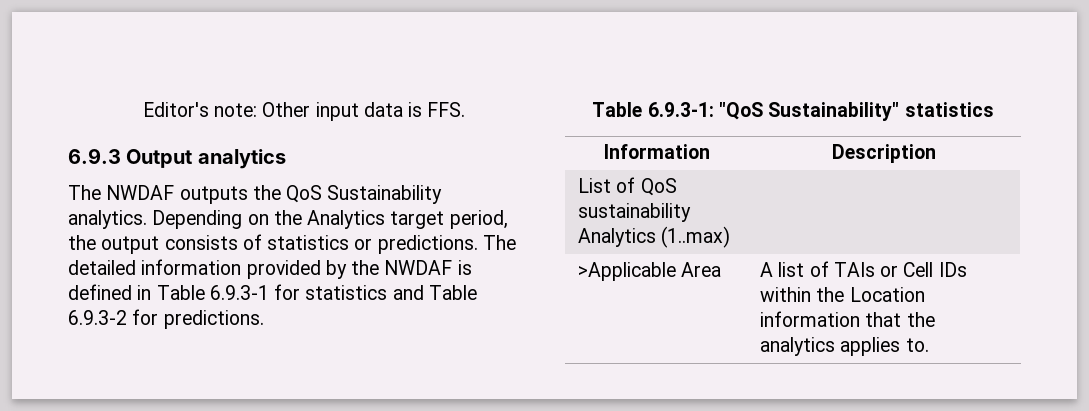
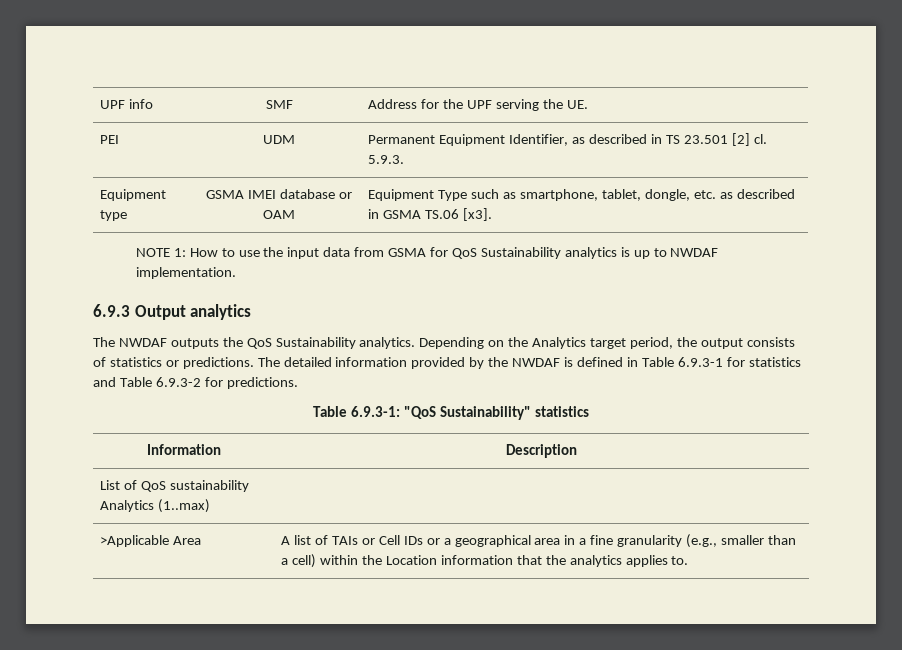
- Editor's note: Other input data is FFS.
+ UPF info | SMF | Address for the UPF serving the UE.
+ PEI | UDM | Permanent Equipment Identifier, as described in TS 23.501 [2] cl. 5.9.3.
+ Equipment type | GSMA IMEI database or OAM | Equipment Type such as smartphone, tablet, dongle, etc. as described in GSMA TS.06 [x3].
+ NOTE 1: How to use the input data from GSMA for QoS Sustainability analytics is up to NWDAF implementation.
- >Applicable Area | A list of TAIs or Cell IDs within the Location information that the analytics applies to.
+ >Applicable Area | A list of TAIs or Cell IDs or a geographical area in a fine granularity (e.g., smaller than a cell) within the Location information that the analytics applies to.

